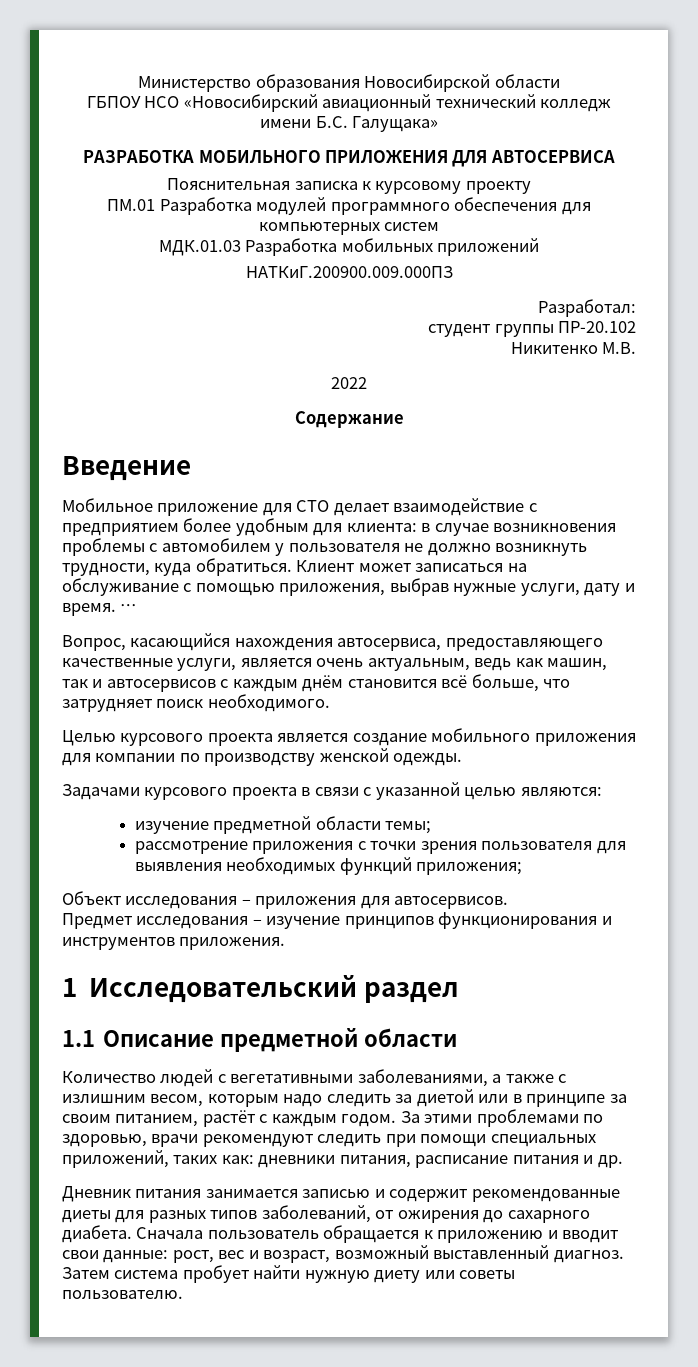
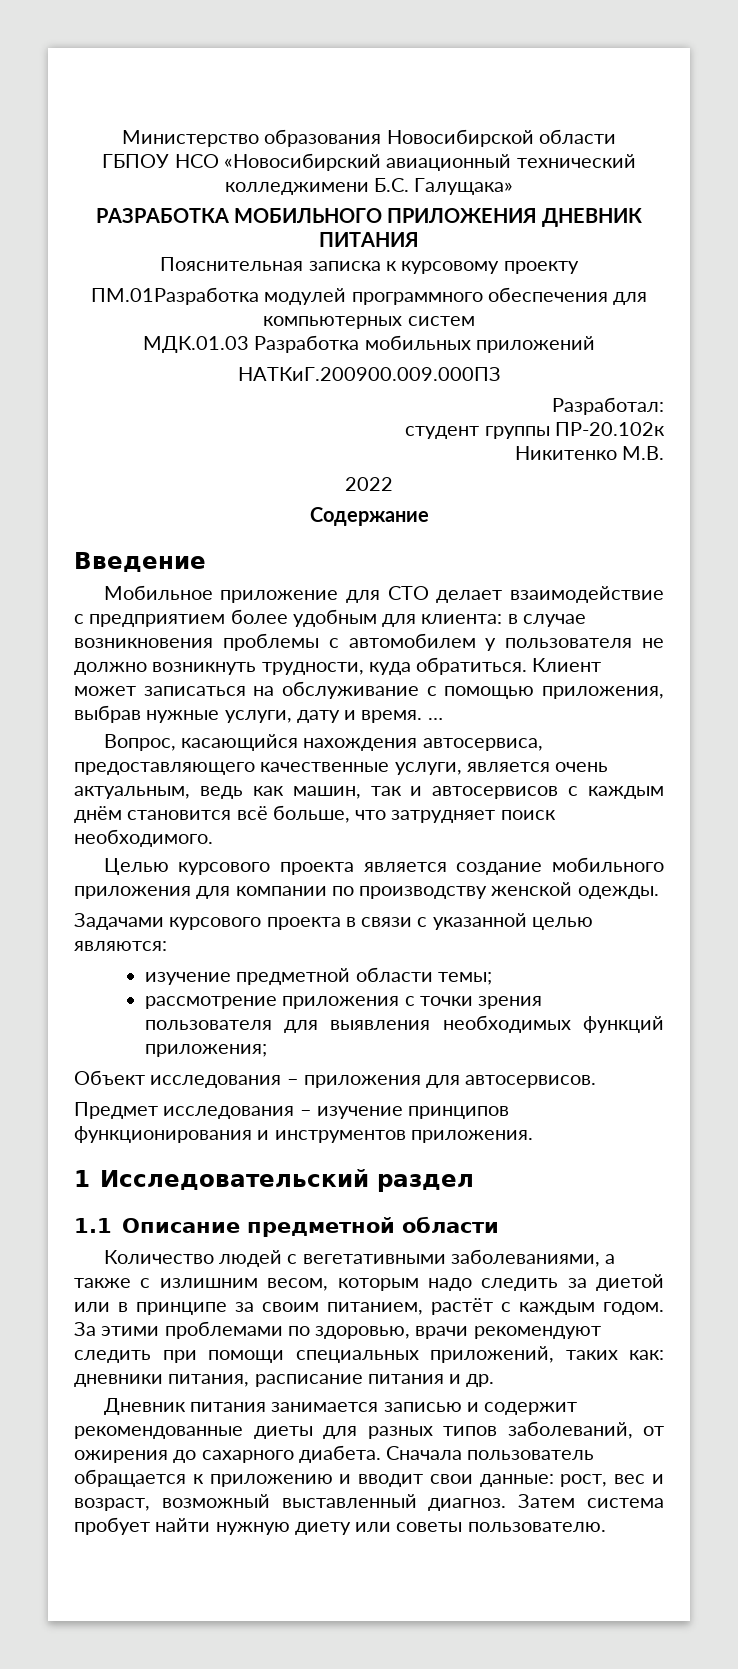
- ГБПОУ НСО «Новосибирский авиационный технический колледж имени Б.С. Галущака»
+ ГБПОУ НСО «Новосибирский авиационный технический колледжимени Б.С. Галущака»
- РАЗРАБОТКА МОБИЛЬНОГО ПРИЛОЖЕНИЯ ДЛЯ АВТОСЕРВИСА
+ РАЗРАБОТКА МОБИЛЬНОГО ПРИЛОЖЕНИЯ ДНЕВНИК ПИТАНИЯ
- ПМ.01 Разработка модулей программного обеспечения для компьютерных систем
+ ПМ.01Разработка модулей программного обеспечения для компьютерных систем
- студент группы ПР-20.102
+ студент группы ПР-20.102к

